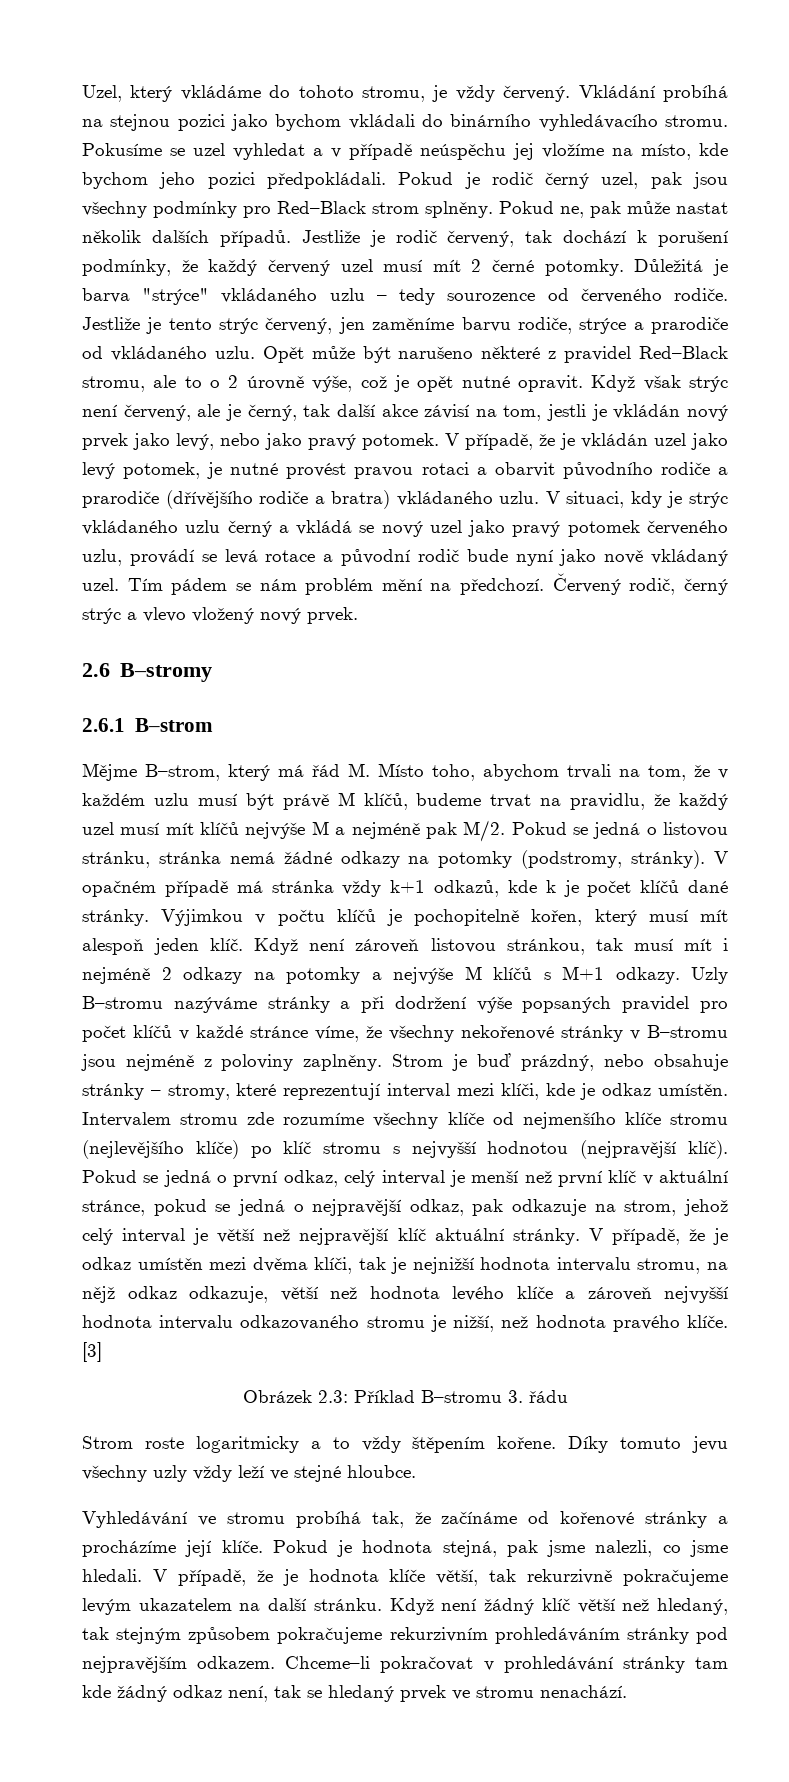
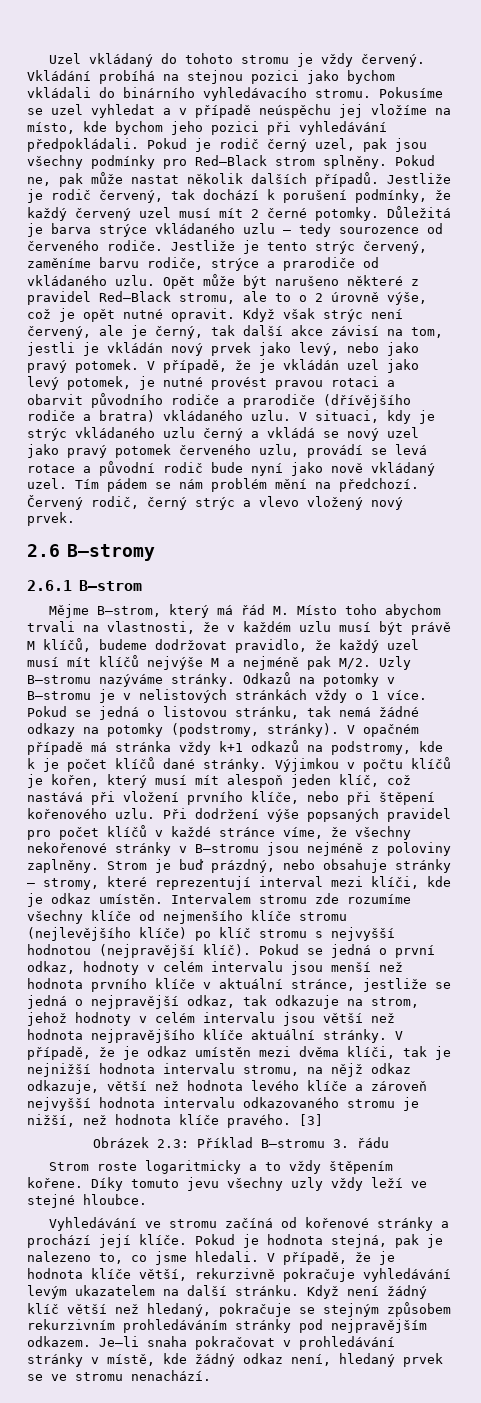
- Uzel, který vkládáme do tohoto stromu, je vždy červený.
+ Uzel vkládaný do tohoto stromu je vždy červený.
- Pokusíme se uzel vyhledat a v případě neúspěchu jej vložíme na místo, kde bychom jeho pozici předpokládali.
+ Pokusíme se uzel vyhledat a v případě neúspěchu jej vložíme na místo, kde bychom jeho pozici při vyhledávání předpokládali.
- Důležitá je barva "strýce" vkládaného uzlu – tedy sourozence od červeného rodiče.
+ Důležitá je barva strýce vkládaného uzlu – tedy sourozence od červeného rodiče.
- Jestliže je tento strýc červený, jen zaměníme barvu rodiče, strýce a prarodiče od vkládaného uzlu.
+ Jestliže je tento strýc červený, zaměníme barvu rodiče, strýce a prarodiče od vkládaného uzlu.
- Mějme B–strom, který má řád M. Místo toho, abychom trvali na tom, že v každém uzlu musí být právě M klíčů, budeme trvat na pravidlu, že každý uzel musí mít klíčů nejvýše M a nejméně pak M/2. Pokud se jedná o listovou stránku, stránka nemá žádné odkazy na potomky (podstromy, stránky).
+ Mějme B–strom, který má řád M. Místo toho abychom trvali na vlastnosti, že v každém uzlu musí být právě M klíčů, budeme dodržovat pravidlo, že každý uzel musí mít klíčů nejvýše M a nejméně pak M/2. Uzly B–stromu nazýváme stránky. Odkazů na potomky v B–stromu je v nelistových stránkách vždy o 1 více. Pokud se jedná o listovou stránku, tak nemá žádné odkazy na potomky (podstromy, stránky).
- V opačném případě má stránka vždy k+1 odkazů, kde k je počet klíčů dané stránky.
+ V opačném případě má stránka vždy k+1 odkazů na podstromy, kde k je počet klíčů dané stránky.
- Výjimkou v počtu klíčů je pochopitelně kořen, který musí mít alespoň jeden klíč. Když není zároveň listovou stránkou, tak musí mít i nejméně 2 odkazy na potomky a nejvýše M klíčů s M+1 odkazy. Uzly B–stromu nazýváme stránky a při dodržení výše popsaných pravidel pro počet klíčů v každé stránce víme, že všechny nekořenové stránky v B–stromu jsou nejméně z poloviny zaplněny.
+ Výjimkou v počtu klíčů je kořen, který musí mít alespoň jeden klíč, což nastává při vložení prvního klíče, nebo při štěpení kořenového uzlu. Při dodržení výše popsaných pravidel pro počet klíčů v každé stránce víme, že všechny nekořenové stránky v B–stromu jsou nejméně z poloviny zaplněny.
- Pokud se jedná o první odkaz, celý interval je menší než první klíč v aktuální stránce, pokud se jedná o nejpravější odkaz, pak odkazuje na strom, jehož celý interval je větší než nejpravější klíč aktuální stránky.
+ Pokud se jedná o první odkaz, hodnoty v celém intervalu jsou menší než hodnota prvního klíče v aktuální stránce, jestliže se jedná o nejpravější odkaz, tak odkazuje na strom, jehož hodnoty v celém intervalu jsou větší než hodnota nejpravějšího klíče aktuální stránky.
- V případě, že je odkaz umístěn mezi dvěma klíči, tak je nejnižší hodnota intervalu stromu, na nějž odkaz odkazuje, větší než hodnota levého klíče a zároveň nejvyšší hodnota intervalu odkazovaného stromu je nižší, než hodnota pravého klíče.
+ V případě, že je odkaz umístěn mezi dvěma klíči, tak je nejnižší hodnota intervalu stromu, na nějž odkaz odkazuje, větší než hodnota levého klíče a zároveň nejvyšší hodnota intervalu odkazovaného stromu je nižší, než hodnota klíče pravého.
- Vyhledávání ve stromu probíhá tak, že začínáme od kořenové stránky a procházíme její klíče.
+ Vyhledávání ve stromu začíná od kořenové stránky a prochází její klíče.
- Pokud je hodnota stejná, pak jsme nalezli, co jsme hledali.
+ Pokud je hodnota stejná, pak je nalezeno to, co jsme hledali.
- V případě, že je hodnota klíče větší, tak rekurzivně pokračujeme levým ukazatelem na další stránku.
+ V případě, že je hodnota klíče větší, rekurzivně pokračuje vyhledávání levým ukazatelem na další stránku.
- Když není žádný klíč větší než hledaný, tak stejným způsobem pokračujeme rekurzivním prohledáváním stránky pod nejpravějším odkazem.
+ Když není žádný klíč větší než hledaný, pokračuje se stejným způsobem rekurzivním prohledáváním stránky pod nejpravějším odkazem.
- Chceme–li pokračovat v prohledávání stránky tam kde žádný odkaz není, tak se hledaný prvek ve stromu nenachází.
+ Je–li snaha pokračovat v prohledávání stránky v místě, kde žádný odkaz není, hledaný prvek se ve stromu nenachází.

